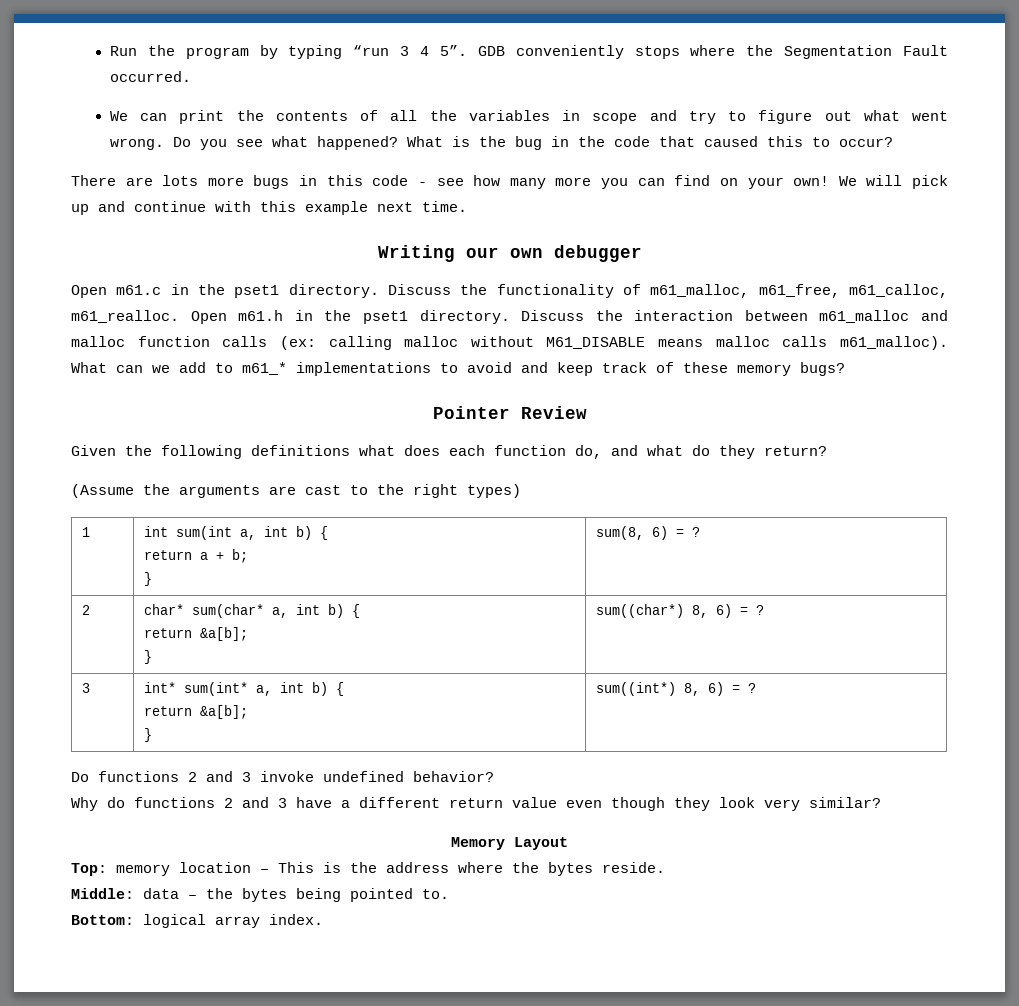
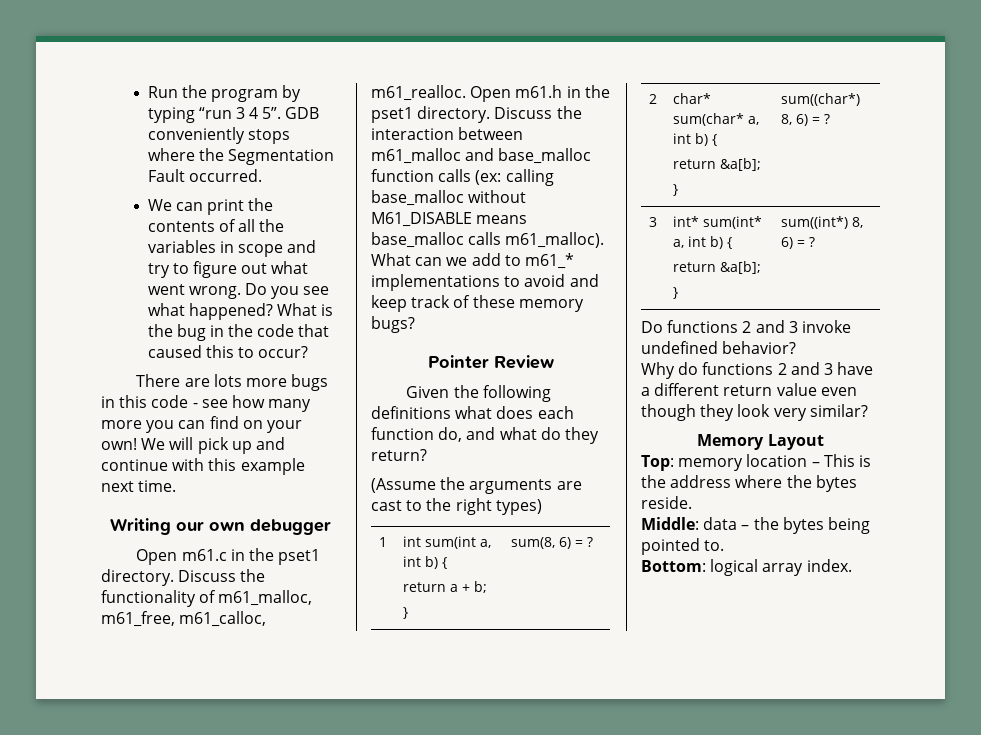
- Discuss the interaction between m61_malloc and malloc function calls (ex: calling malloc without M61_DISABLE means malloc calls m61_malloc).
+ Discuss the interaction between m61_malloc and base_malloc function calls (ex: calling base_malloc without M61_DISABLE means base_malloc calls m61_malloc).

